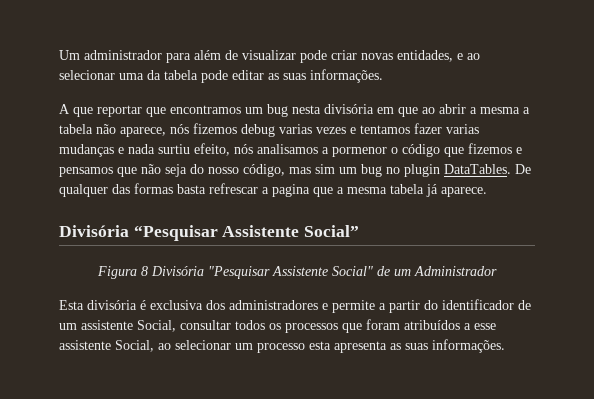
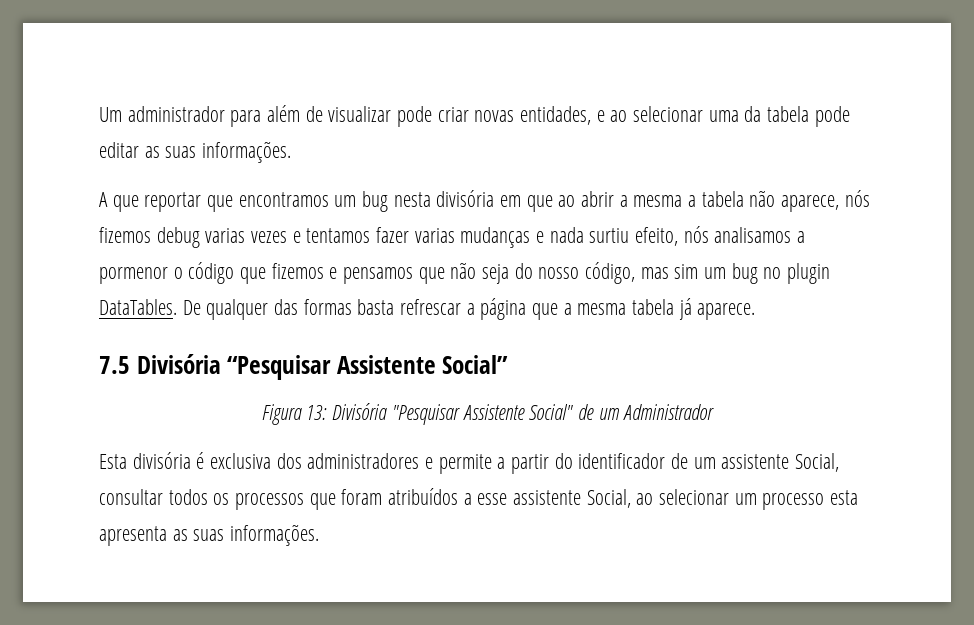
- De qualquer das formas basta refrescar a pagina que a mesma tabela já aparece.
- Divisória “Pesquisar Assistente Social”
+ De qualquer das formas basta refrescar a página que a mesma tabela já aparece.
+ 7.5 Divisória “Pesquisar Assistente Social”
- Figura 8 Divisória "Pesquisar Assistente Social" de um Administrador
+ Figura 13: Divisória "Pesquisar Assistente Social" de um Administrador

